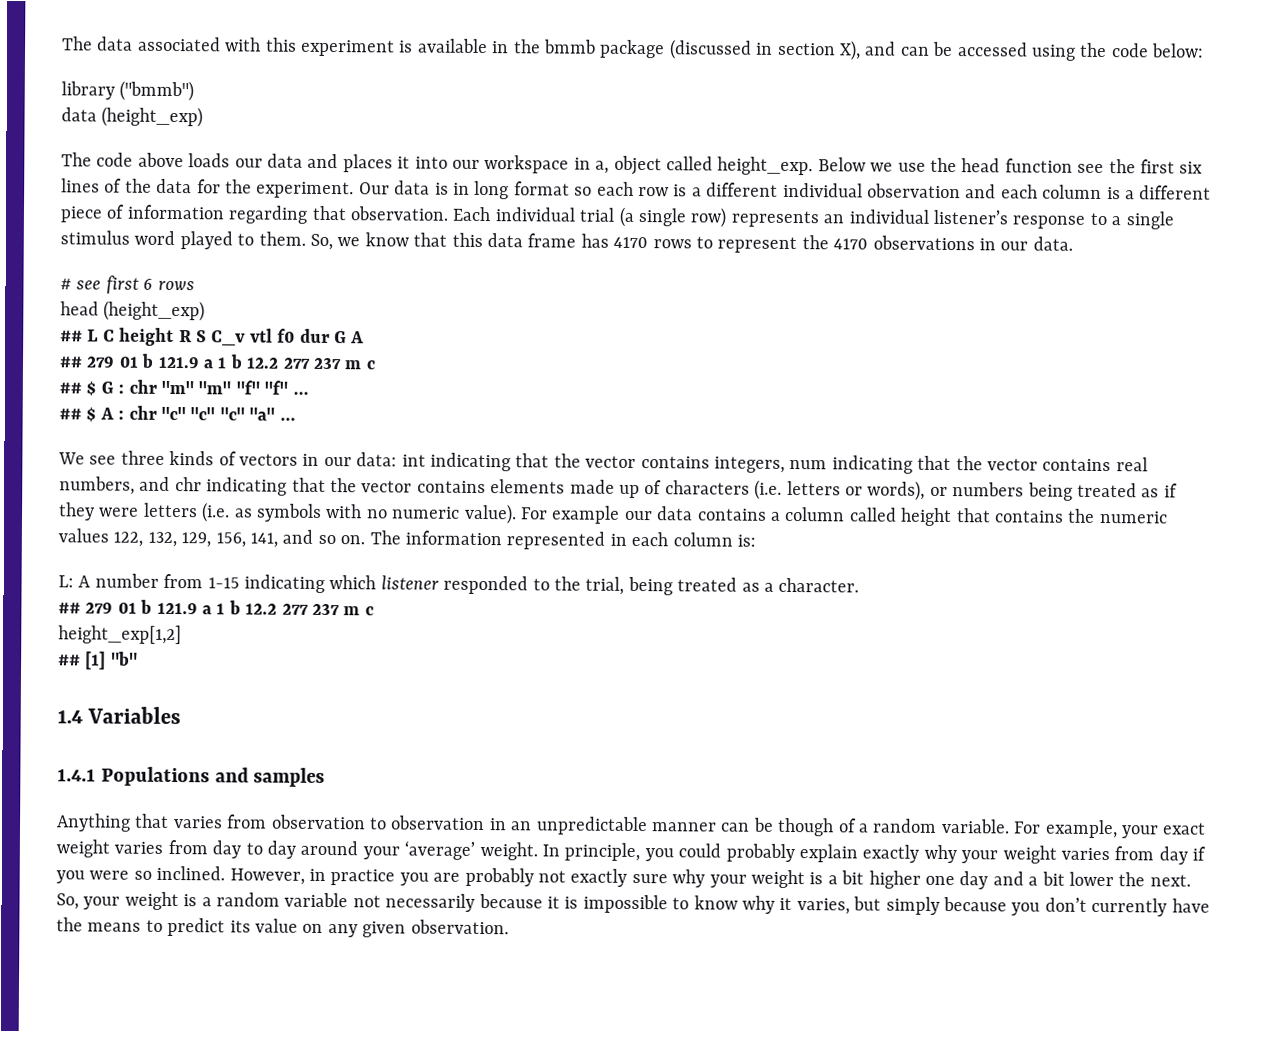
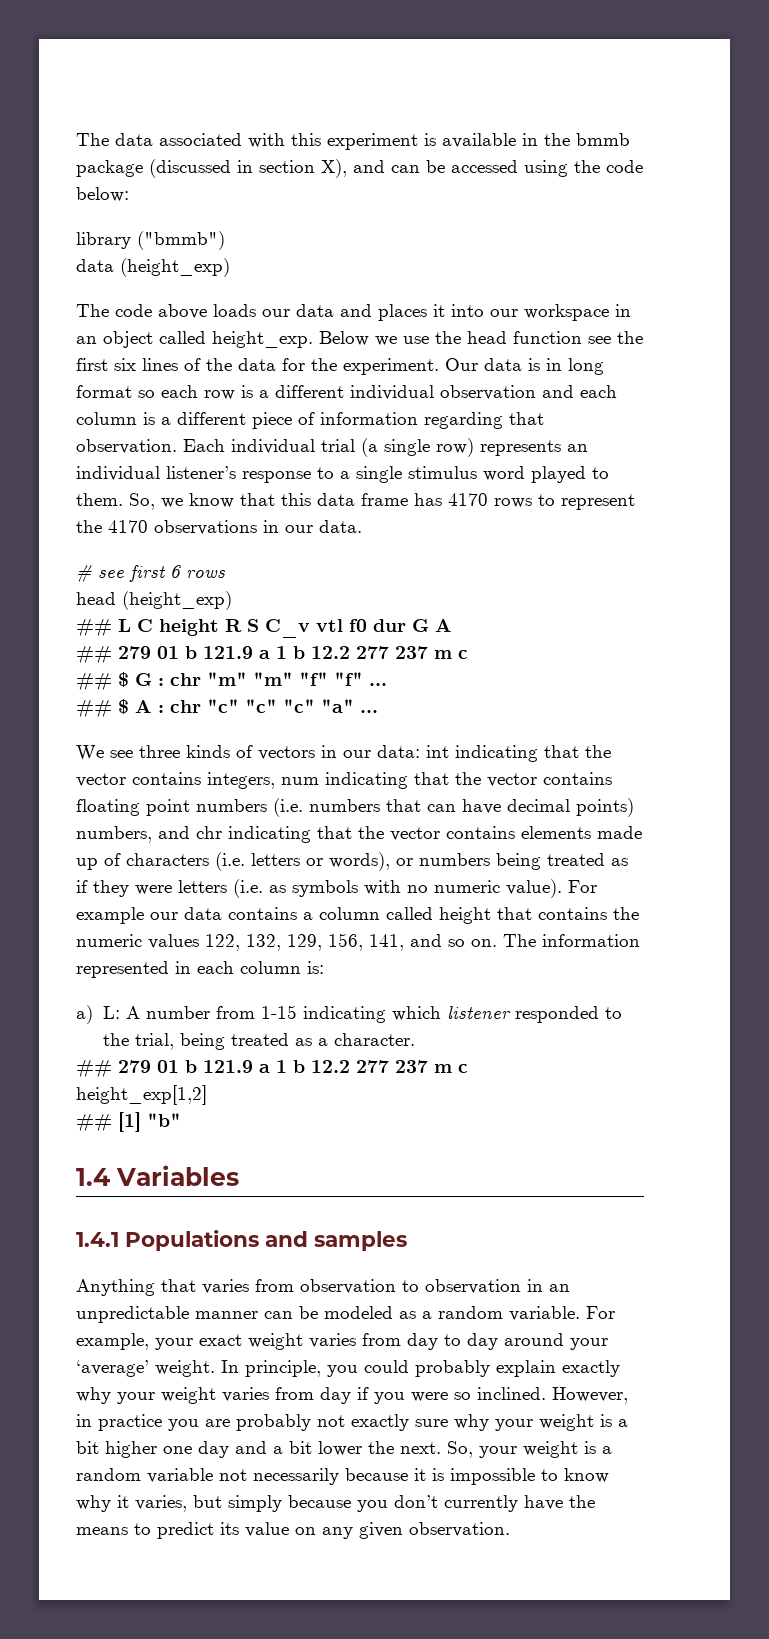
- The code above loads our data and places it into our workspace in a, object called height_exp.
+ The code above loads our data and places it into our workspace in an object called height_exp.
- We see three kinds of vectors in our data: int indicating that the vector contains integers, num indicating that the vector contains real numbers, and chr indicating that the vector contains elements made up of characters (i.e. letters or words), or numbers being treated as if they were letters (i.e. as symbols with no numeric value).
+ We see three kinds of vectors in our data: int indicating that the vector contains integers, num indicating that the vector contains floating point numbers (i.e. numbers that can have decimal points) numbers, and chr indicating that the vector contains elements made up of characters (i.e. letters or words), or numbers being treated as if they were letters (i.e. as symbols with no numeric value).
- L: A number from 1-15 indicating which listener responded to the trial, being treated as a character.
+ a) L: A number from 1-15 indicating which listener responded to the trial, being treated as a character.
- Anything that varies from observation to observation in an unpredictable manner can be though of a random variable.
+ Anything that varies from observation to observation in an unpredictable manner can be modeled as a random variable.

